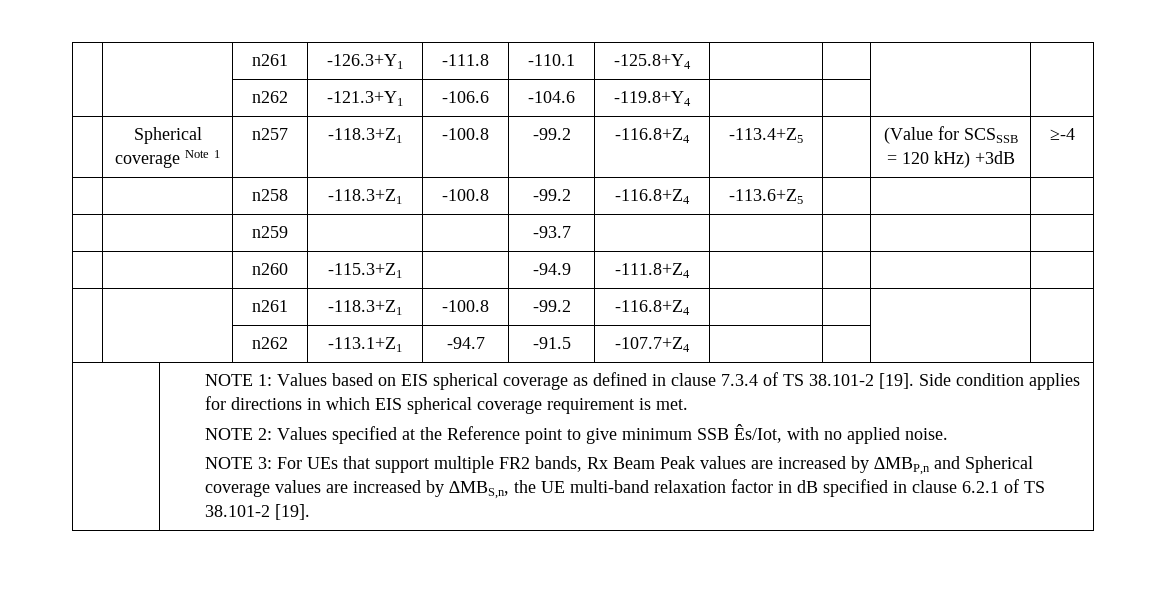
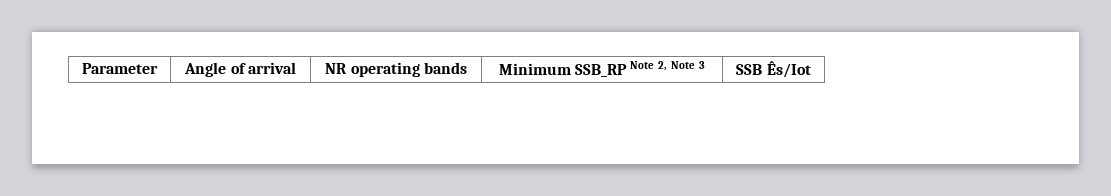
- | | n261 | -126.3+Y1 | -111.8 | -110.1 | -125.8+Y4 | | | |
- | | n262 | -121.3+Y1 | -106.6 | -104.6 | -119.8+Y4 | | | |
- | Spherical coverage Note 1 | n257 | -118.3+Z1 | -100.8 | -99.2 | -116.8+Z4 | -113.4+Z5 | | (Value for SCSSSB = 120 kHz) +3dB | ≥-4
- | | n258 | -118.3+Z1 | -100.8 | -99.2 | -116.8+Z4 | -113.6+Z5 | | |
- | | n259 | | | -93.7 | | | | |
- | | n260 | -115.3+Z1 | | -94.9 | -111.8+Z4 | | | |
- | | n261 | -118.3+Z1 | -100.8 | -99.2 | -116.8+Z4 | | | |
- | | n262 | -113.1+Z1 | -94.7 | -91.5 | -107.7+Z4 | | | |
- | NOTE 1: Values based on EIS spherical coverage as defined in clause 7.3.4 of TS 38.101-2 [19]. Side condition applies for directions in which EIS spherical coverage requirement is met.
- NOTE 2: Values specified at the Reference point to give minimum SSB Ês/Iot, with no applied noise.
- NOTE 3: For UEs that support multiple FR2 bands, Rx Beam Peak values are increased by ∆MBP,n and Spherical coverage values are increased by ∆MBS,n, the UE multi-band relaxation factor in dB specified in clause 6.2.1 of TS 38.101-2 [19].
+ Parameter | Angle of arrival | NR operating bands | Minimum SSB_RP Note 2, Note 3 | SSB Ês/Iot

